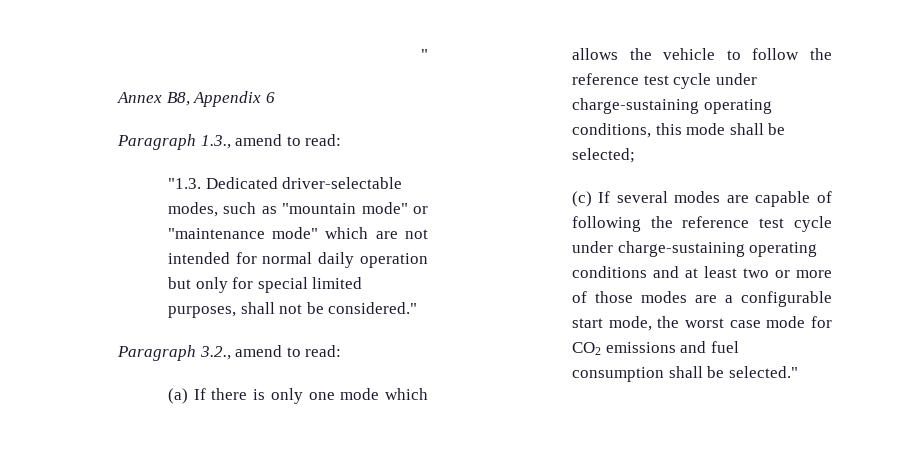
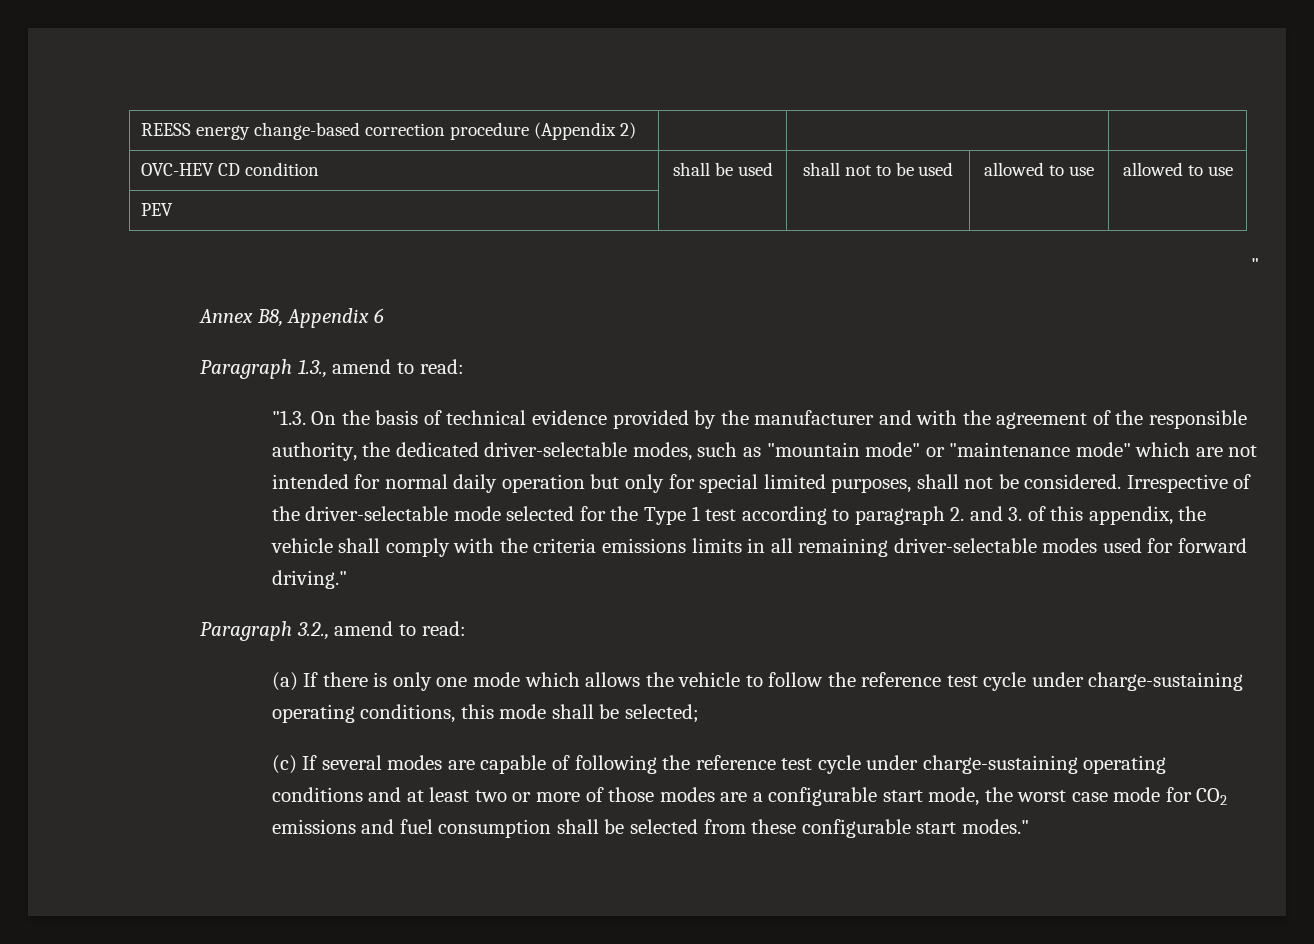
+ REESS energy change-based correction procedure (Appendix 2) | | |
+ OVC-HEV CD condition | shall be used | shall not to be used | allowed to use | allowed to use
+ PEV | | | |
- "1.3. Dedicated driver-selectable modes, such as "mountain mode" or "maintenance mode" which are not intended for normal daily operation but only for special limited purposes, shall not be considered."
+ "1.3. On the basis of technical evidence provided by the manufacturer and with the agreement of the responsible authority, the dedicated driver-selectable modes, such as "mountain mode" or "maintenance mode" which are not intended for normal daily operation but only for special limited purposes, shall not be considered. Irrespective of the driver-selectable mode selected for the Type 1 test according to paragraph 2. and 3. of this appendix, the vehicle shall comply with the criteria emissions limits in all remaining driver-selectable modes used for forward driving."
- (c) If several modes are capable of following the reference test cycle under charge-sustaining operating conditions and at least two or more of those modes are a configurable start mode, the worst case mode for CO2 emissions and fuel consumption shall be selected."
+ (c) If several modes are capable of following the reference test cycle under charge-sustaining operating conditions and at least two or more of those modes are a configurable start mode, the worst case mode for CO2 emissions and fuel consumption shall be selected from these configurable start modes."

